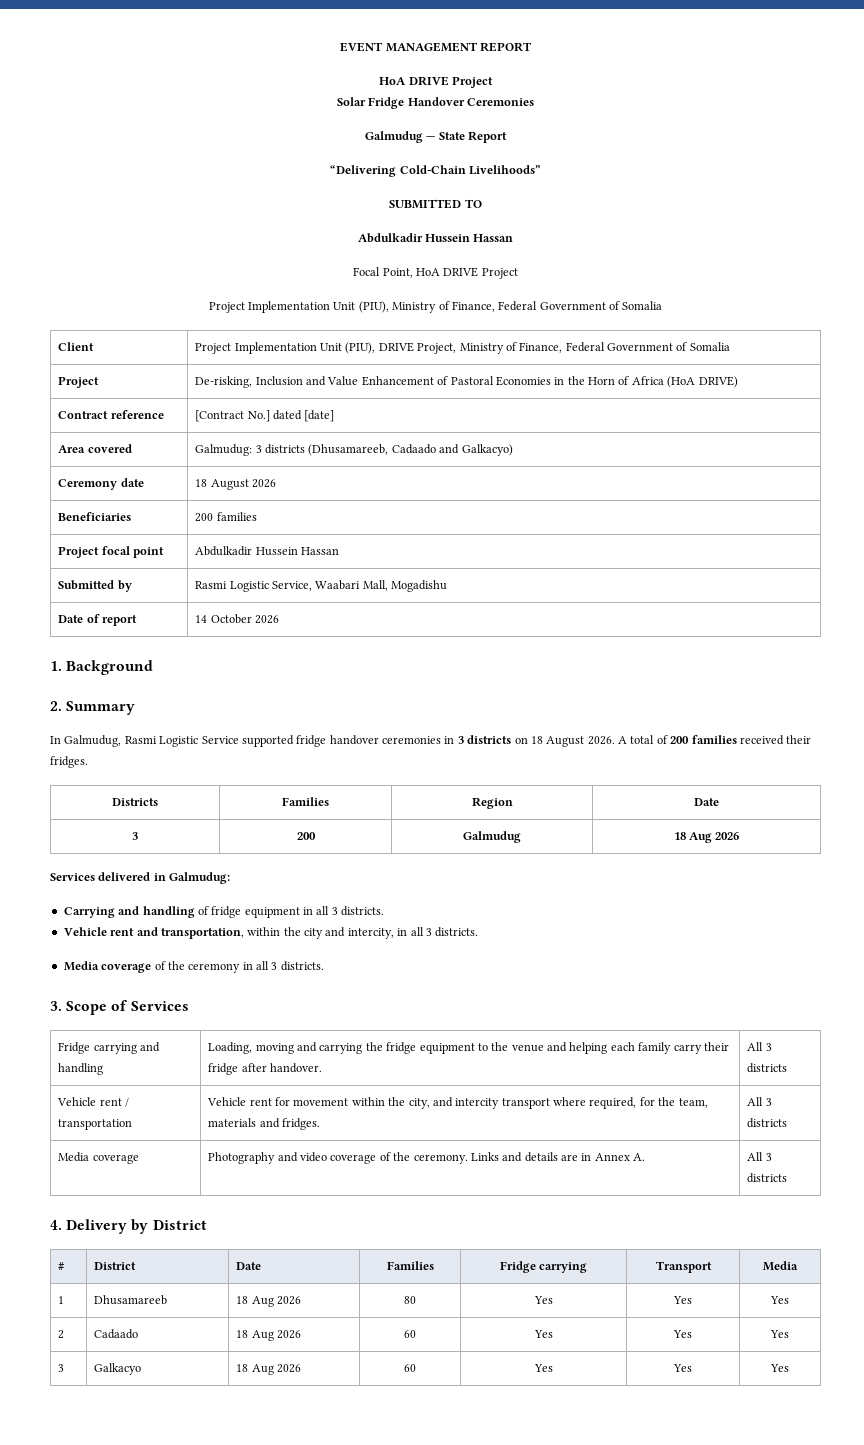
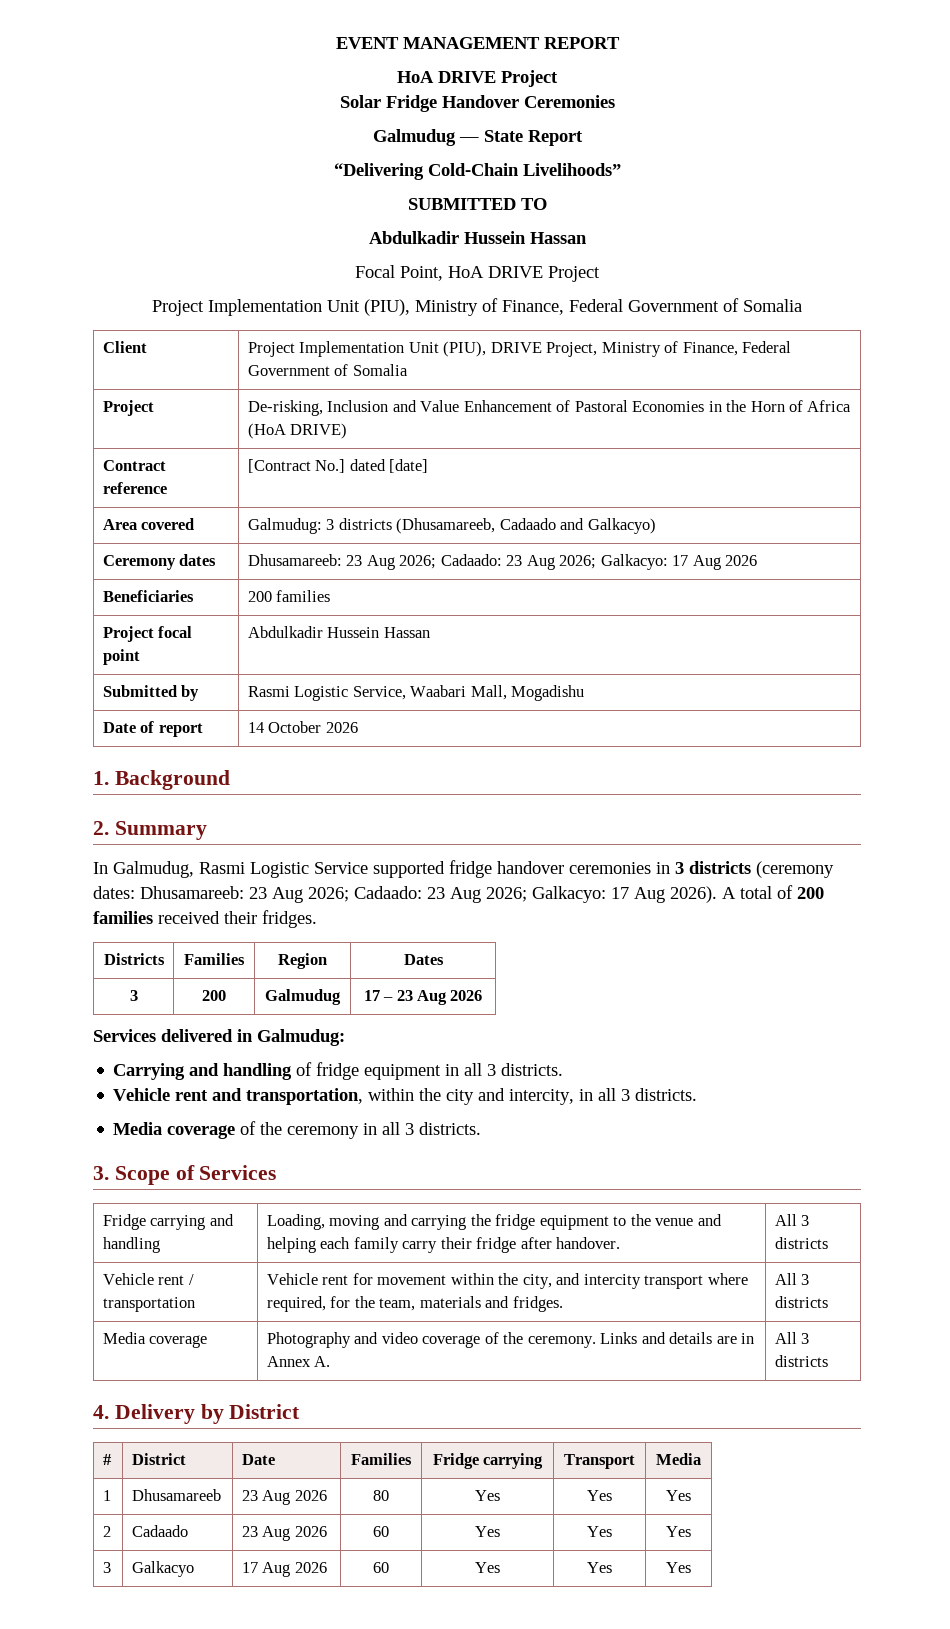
- Ceremony date | 18 August 2026
+ Ceremony dates | Dhusamareeb: 23 Aug 2026; Cadaado: 23 Aug 2026; Galkacyo: 17 Aug 2026
- In Galmudug, Rasmi Logistic Service supported fridge handover ceremonies in 3 districts on 18 August 2026.
+ In Galmudug, Rasmi Logistic Service supported fridge handover ceremonies in 3 districts (ceremony dates: Dhusamareeb: 23 Aug 2026; Cadaado: 23 Aug 2026; Galkacyo: 17 Aug 2026).
- Districts | Families | Region | Date
+ Districts | Families | Region | Dates
- 3 | 200 | Galmudug | 18 Aug 2026
+ 3 | 200 | Galmudug | 17 – 23 Aug 2026
- 1 | Dhusamareeb | 18 Aug 2026 | 80 | Yes | Yes | Yes
+ 1 | Dhusamareeb | 23 Aug 2026 | 80 | Yes | Yes | Yes
- 2 | Cadaado | 18 Aug 2026 | 60 | Yes | Yes | Yes
+ 2 | Cadaado | 23 Aug 2026 | 60 | Yes | Yes | Yes
- 3 | Galkacyo | 18 Aug 2026 | 60 | Yes | Yes | Yes
+ 3 | Galkacyo | 17 Aug 2026 | 60 | Yes | Yes | Yes

